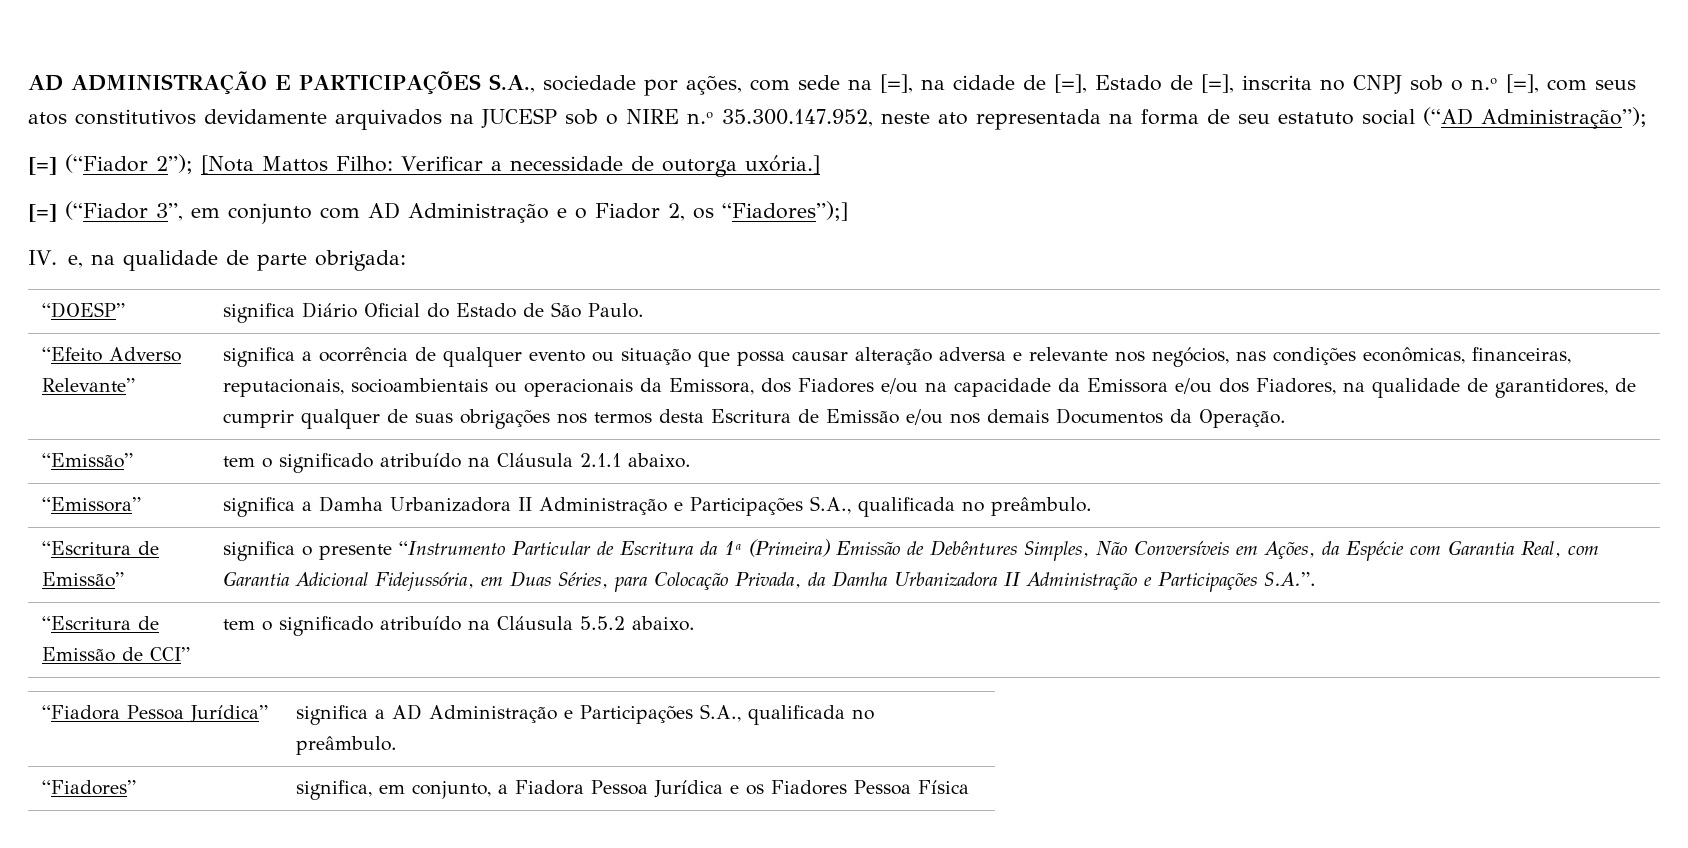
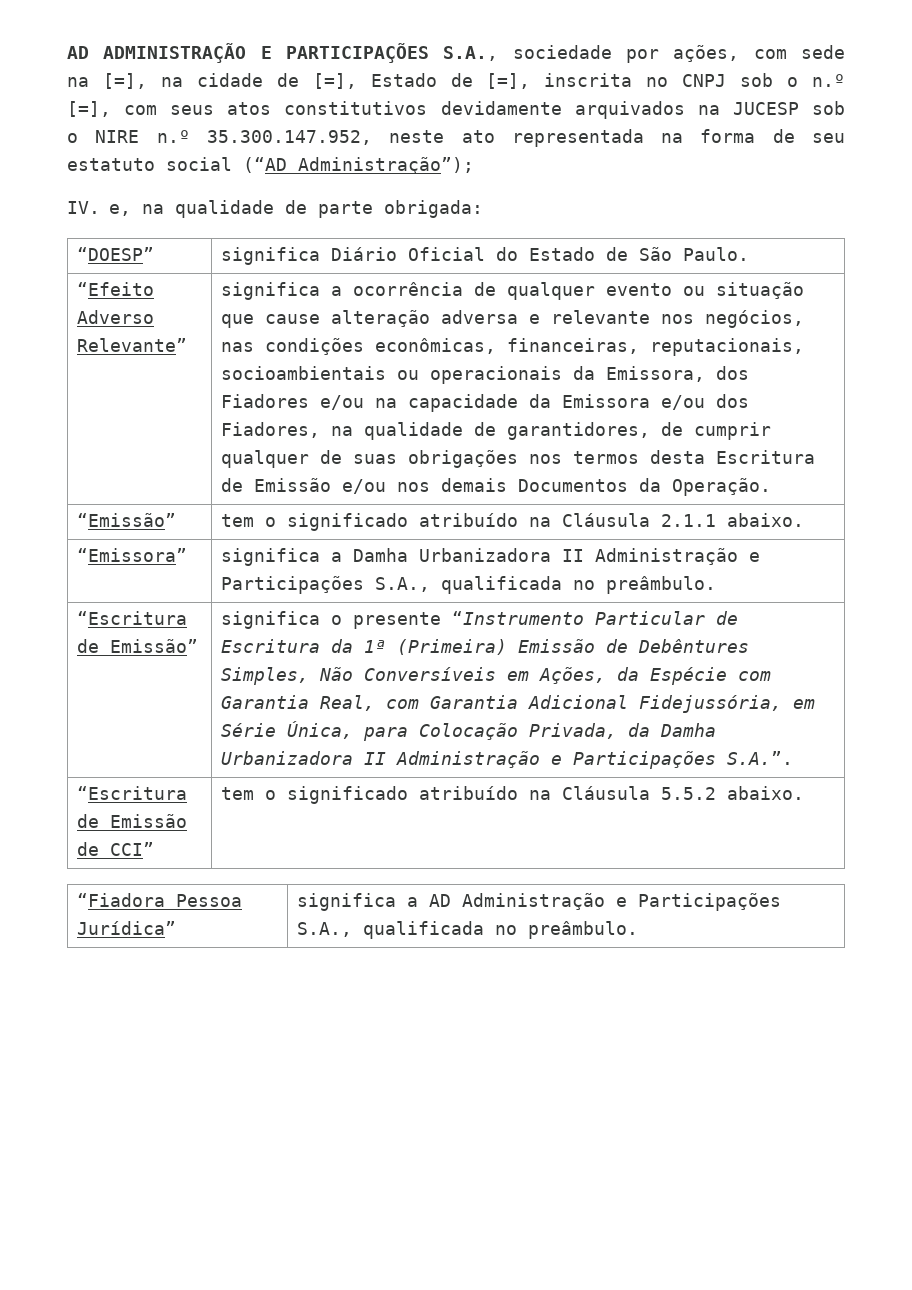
- [=] (“Fiador 2”); [Nota Mattos Filho: Verificar a necessidade de outorga uxória.]
- [=] (“Fiador 3”, em conjunto com AD Administração e o Fiador 2, os “Fiadores”);]
- significa a ocorrência de qualquer evento ou situação que possa causar alteração adversa e relevante nos negócios, nas condições econômicas, financeiras, reputacionais, socioambientais ou operacionais da Emissora, dos Fiadores e/ou na capacidade da Emissora e/ou dos Fiadores, na qualidade de garantidores, de cumprir qualquer de suas obrigações nos termos desta Escritura de Emissão e/ou nos demais Documentos da Operação.
+ significa a ocorrência de qualquer evento ou situação que cause alteração adversa e relevante nos negócios, nas condições econômicas, financeiras, reputacionais, socioambientais ou operacionais da Emissora, dos Fiadores e/ou na capacidade da Emissora e/ou dos Fiadores, na qualidade de garantidores, de cumprir qualquer de suas obrigações nos termos desta Escritura de Emissão e/ou nos demais Documentos da Operação.
- significa o presente “Instrumento Particular de Escritura da 1ª (Primeira) Emissão de Debêntures Simples, Não Conversíveis em Ações, da Espécie com Garantia Real, com Garantia Adicional Fidejussória, em Duas Séries, para Colocação Privada, da Damha Urbanizadora II Administração e Participações S.A.”.
+ significa o presente “Instrumento Particular de Escritura da 1ª (Primeira) Emissão de Debêntures Simples, Não Conversíveis em Ações, da Espécie com Garantia Real, com Garantia Adicional Fidejussória, em Série Única, para Colocação Privada, da Damha Urbanizadora II Administração e Participações S.A.”.
- “Fiadores” | significa, em conjunto, a Fiadora Pessoa Jurídica e os Fiadores Pessoa Física

